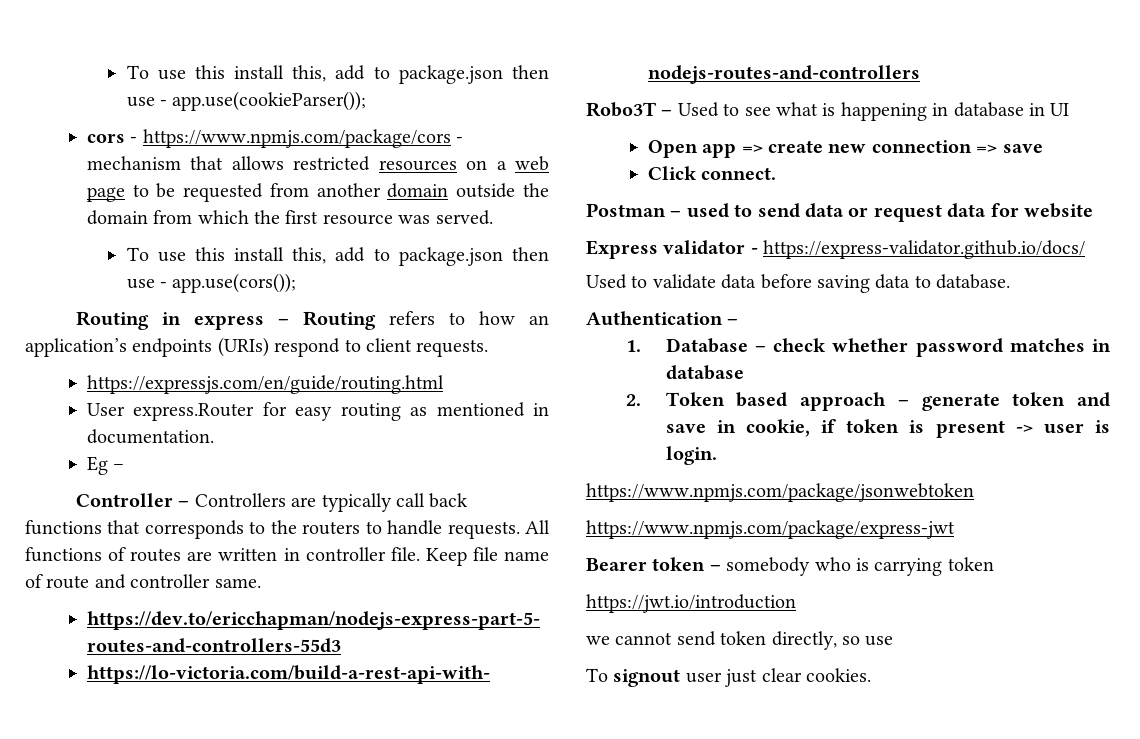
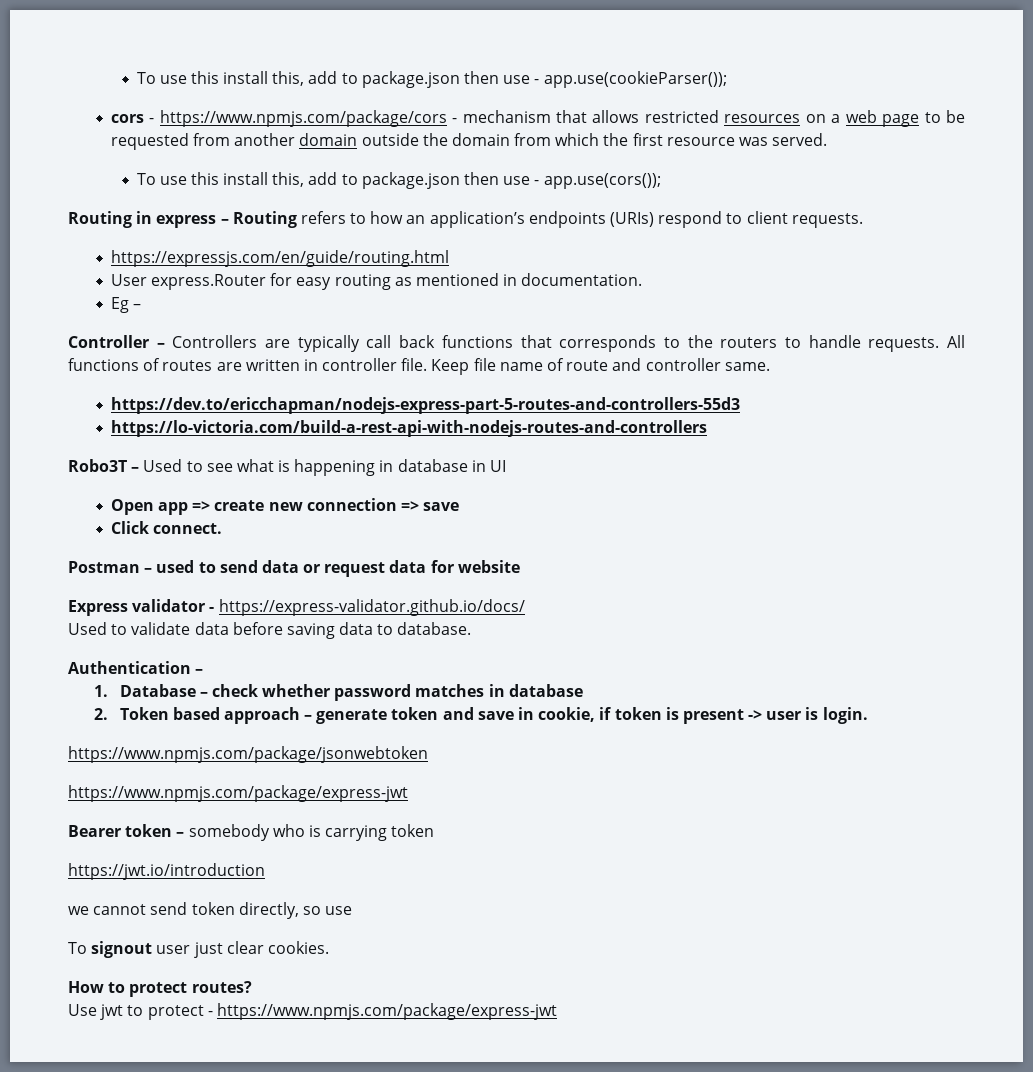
+ How to protect routes?
+ Use jwt to protect - https://www.npmjs.com/package/express-jwt

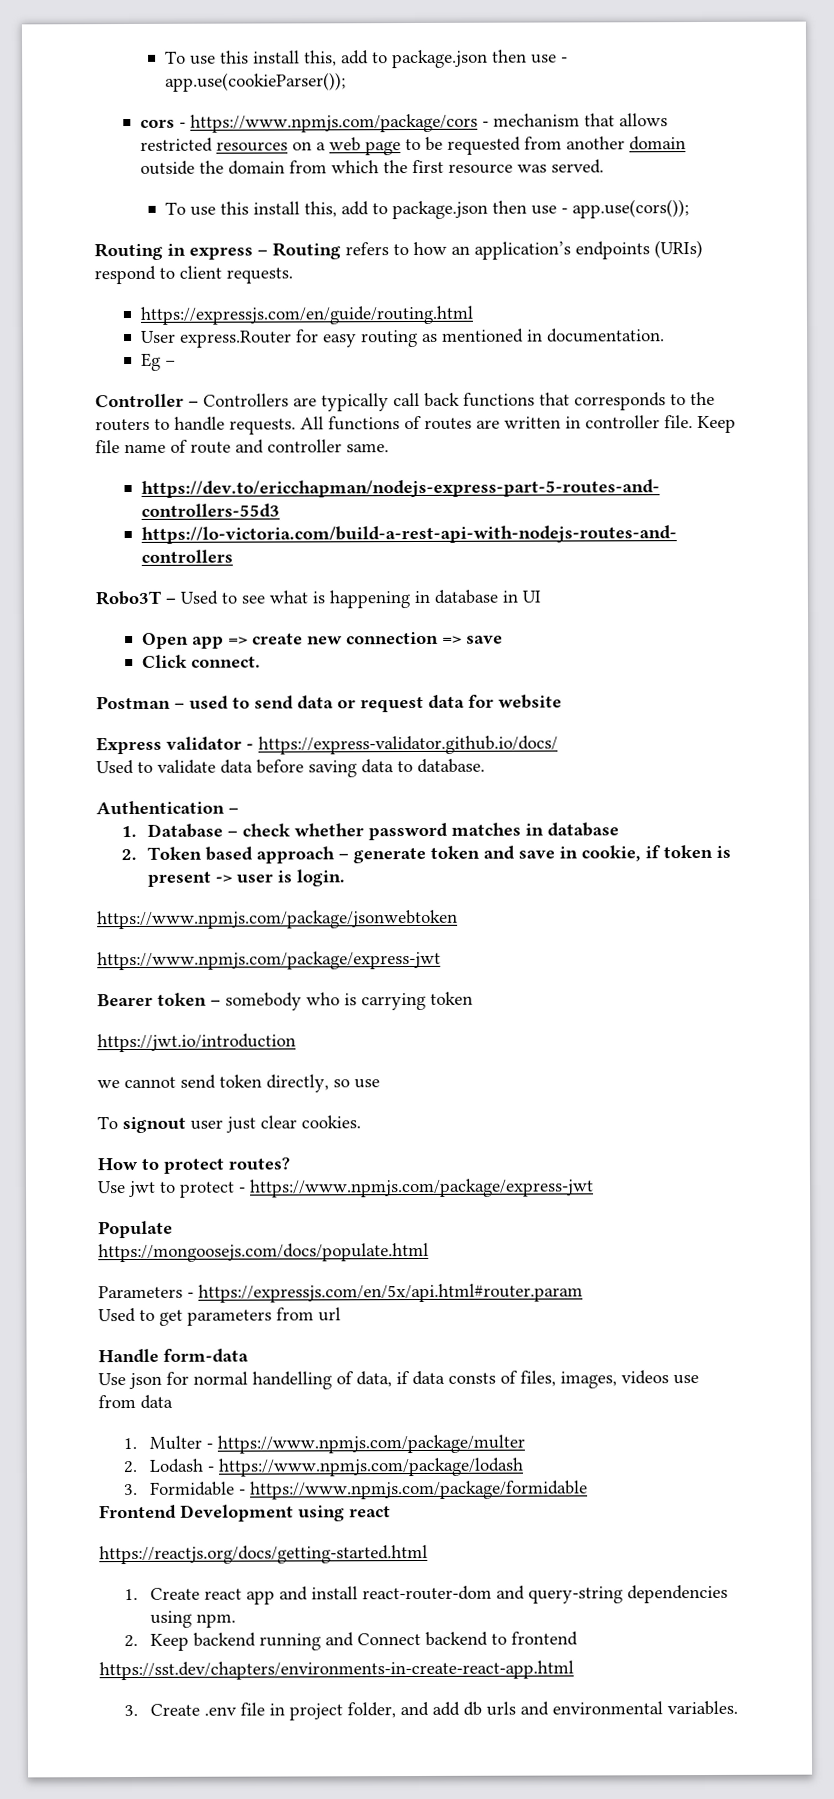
+ Populate
+ https://mongoosejs.com/docs/populate.html
+ Parameters - https://expressjs.com/en/5x/api.html#router.param
+ Used to get parameters from url
+ Handle form-data
+ Use json for normal handelling of data, if data consts of files, images, videos use from data
+ 1. Multer - https://www.npmjs.com/package/multer
+ 2. Lodash - https://www.npmjs.com/package/lodash
+ 3. Formidable - https://www.npmjs.com/package/formidable
+ Frontend Development using react
+ https://reactjs.org/docs/getting-started.html
+ 1. Create react app and install react-router-dom and query-string dependencies using npm.
+ 2. Keep backend running and Connect backend to frontend
+ https://sst.dev/chapters/environments-in-create-react-app.html
+ 3. Create .env file in project folder, and add db urls and environmental variables.

